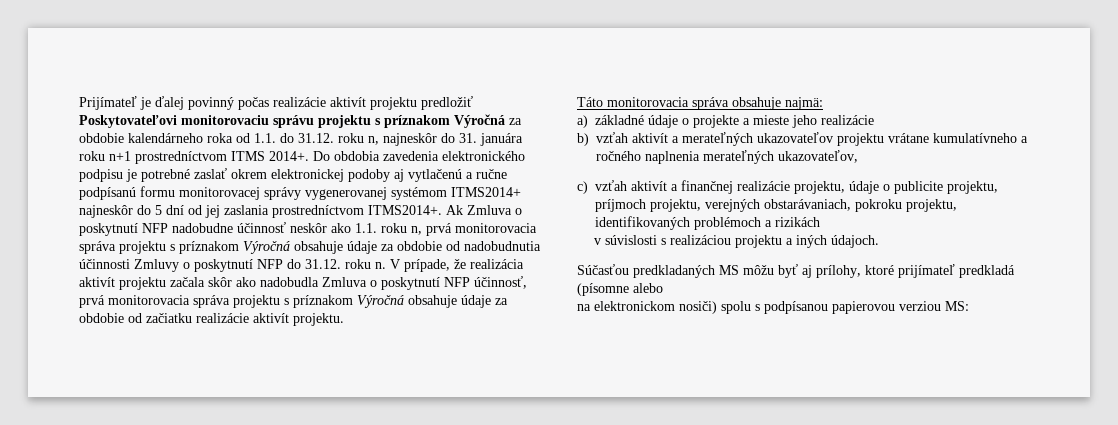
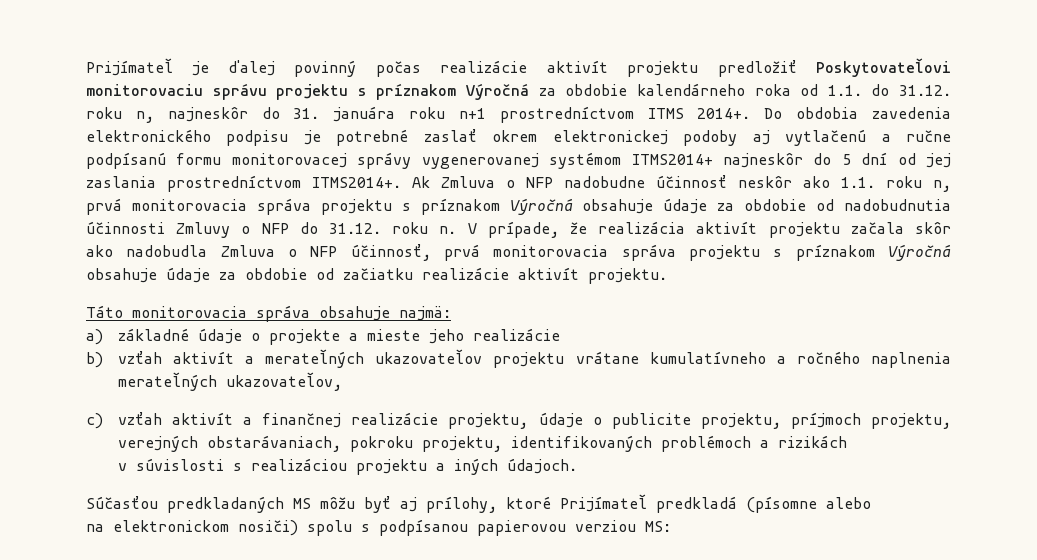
- Ak Zmluva o poskytnutí NFP nadobudne účinnosť neskôr ako 1.1. roku n, prvá monitorovacia správa projektu s príznakom Výročná obsahuje údaje za obdobie od nadobudnutia účinnosti Zmluvy o poskytnutí NFP do 31.12. roku n.
+ Ak Zmluva o NFP nadobudne účinnosť neskôr ako 1.1. roku n, prvá monitorovacia správa projektu s príznakom Výročná obsahuje údaje za obdobie od nadobudnutia účinnosti Zmluvy o NFP do 31.12. roku n.
- V prípade, že realizácia aktivít projektu začala skôr ako nadobudla Zmluva o poskytnutí NFP účinnosť, prvá monitorovacia správa projektu s príznakom Výročná obsahuje údaje za obdobie od začiatku realizácie aktivít projektu.
+ V prípade, že realizácia aktivít projektu začala skôr ako nadobudla Zmluva o NFP účinnosť, prvá monitorovacia správa projektu s príznakom Výročná obsahuje údaje za obdobie od začiatku realizácie aktivít projektu.
- Súčasťou predkladaných MS môžu byť aj prílohy, ktoré prijímateľ predkladá (písomne alebo
+ Súčasťou predkladaných MS môžu byť aj prílohy, ktoré Prijímateľ predkladá (písomne alebo

